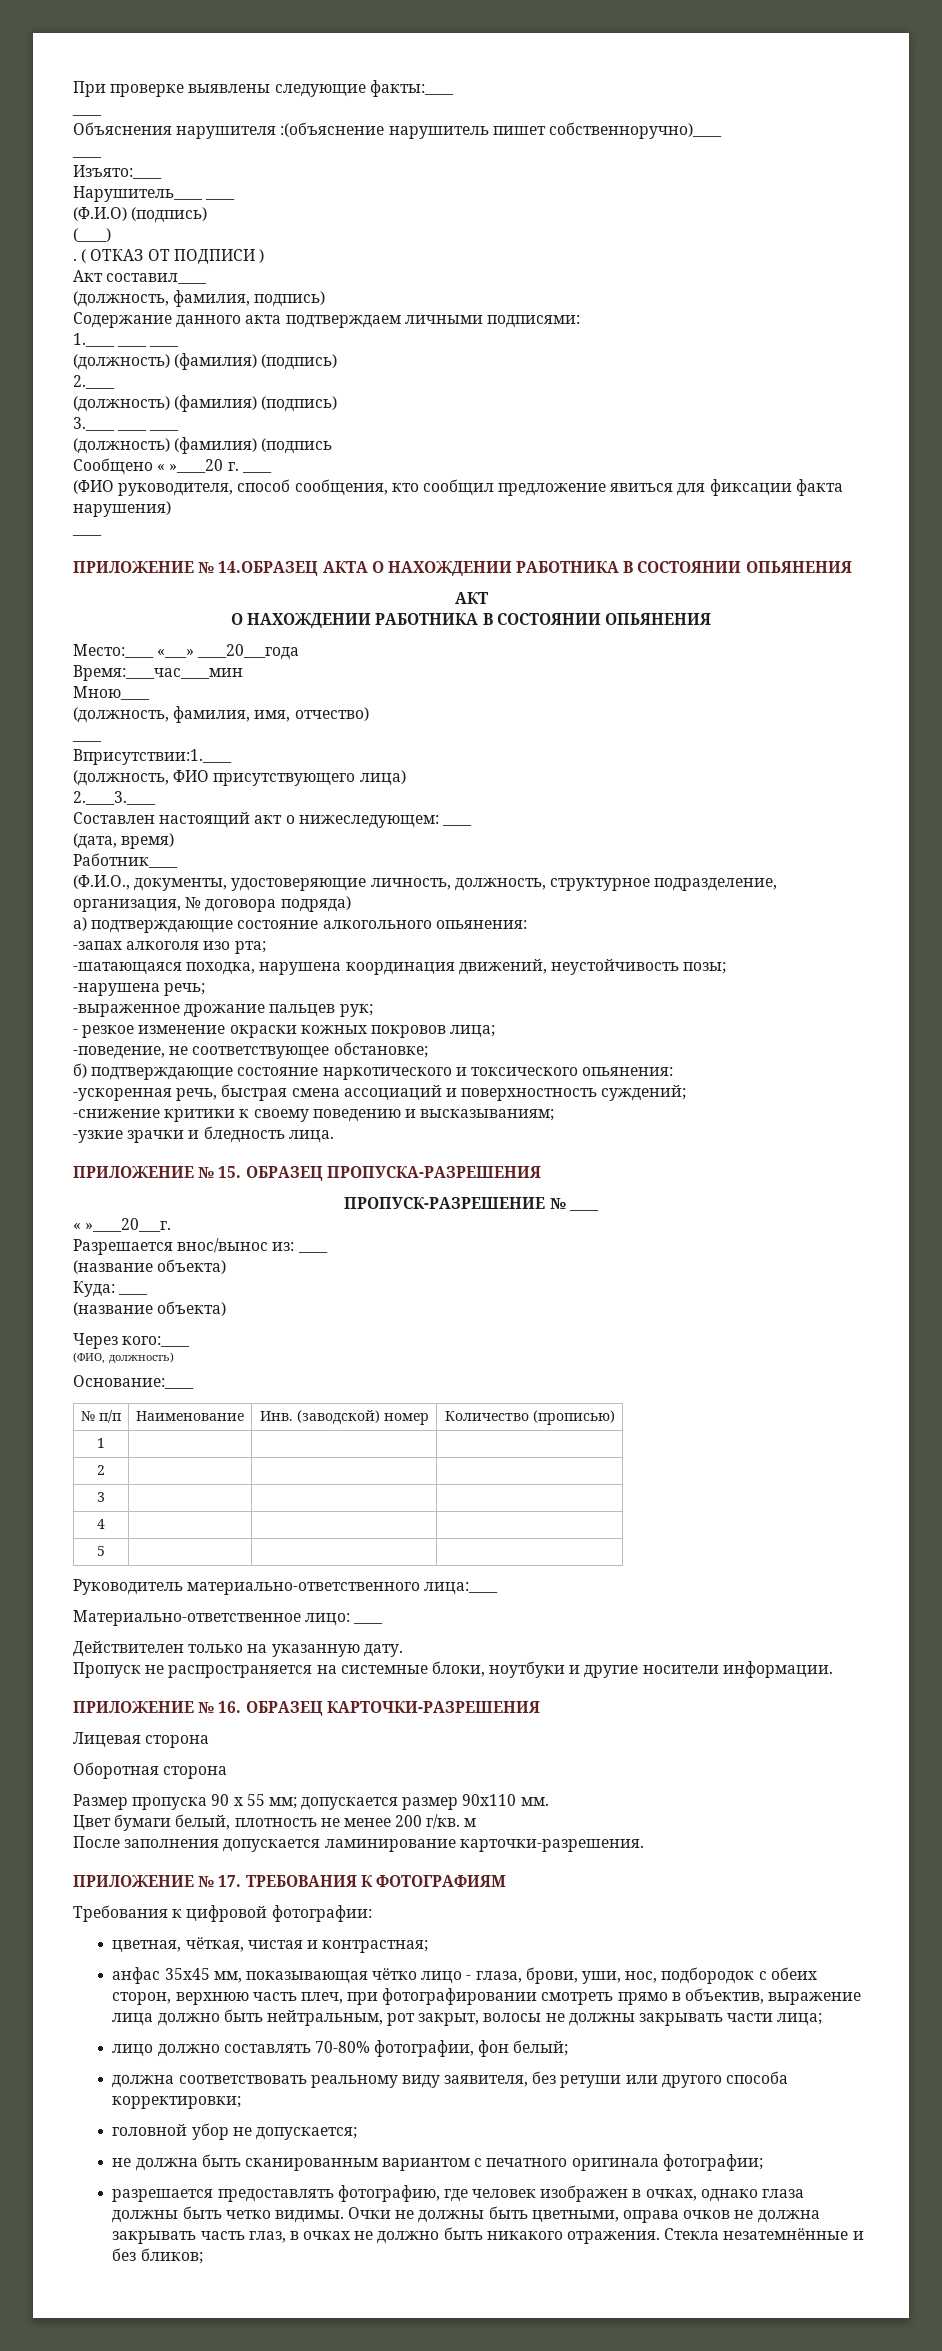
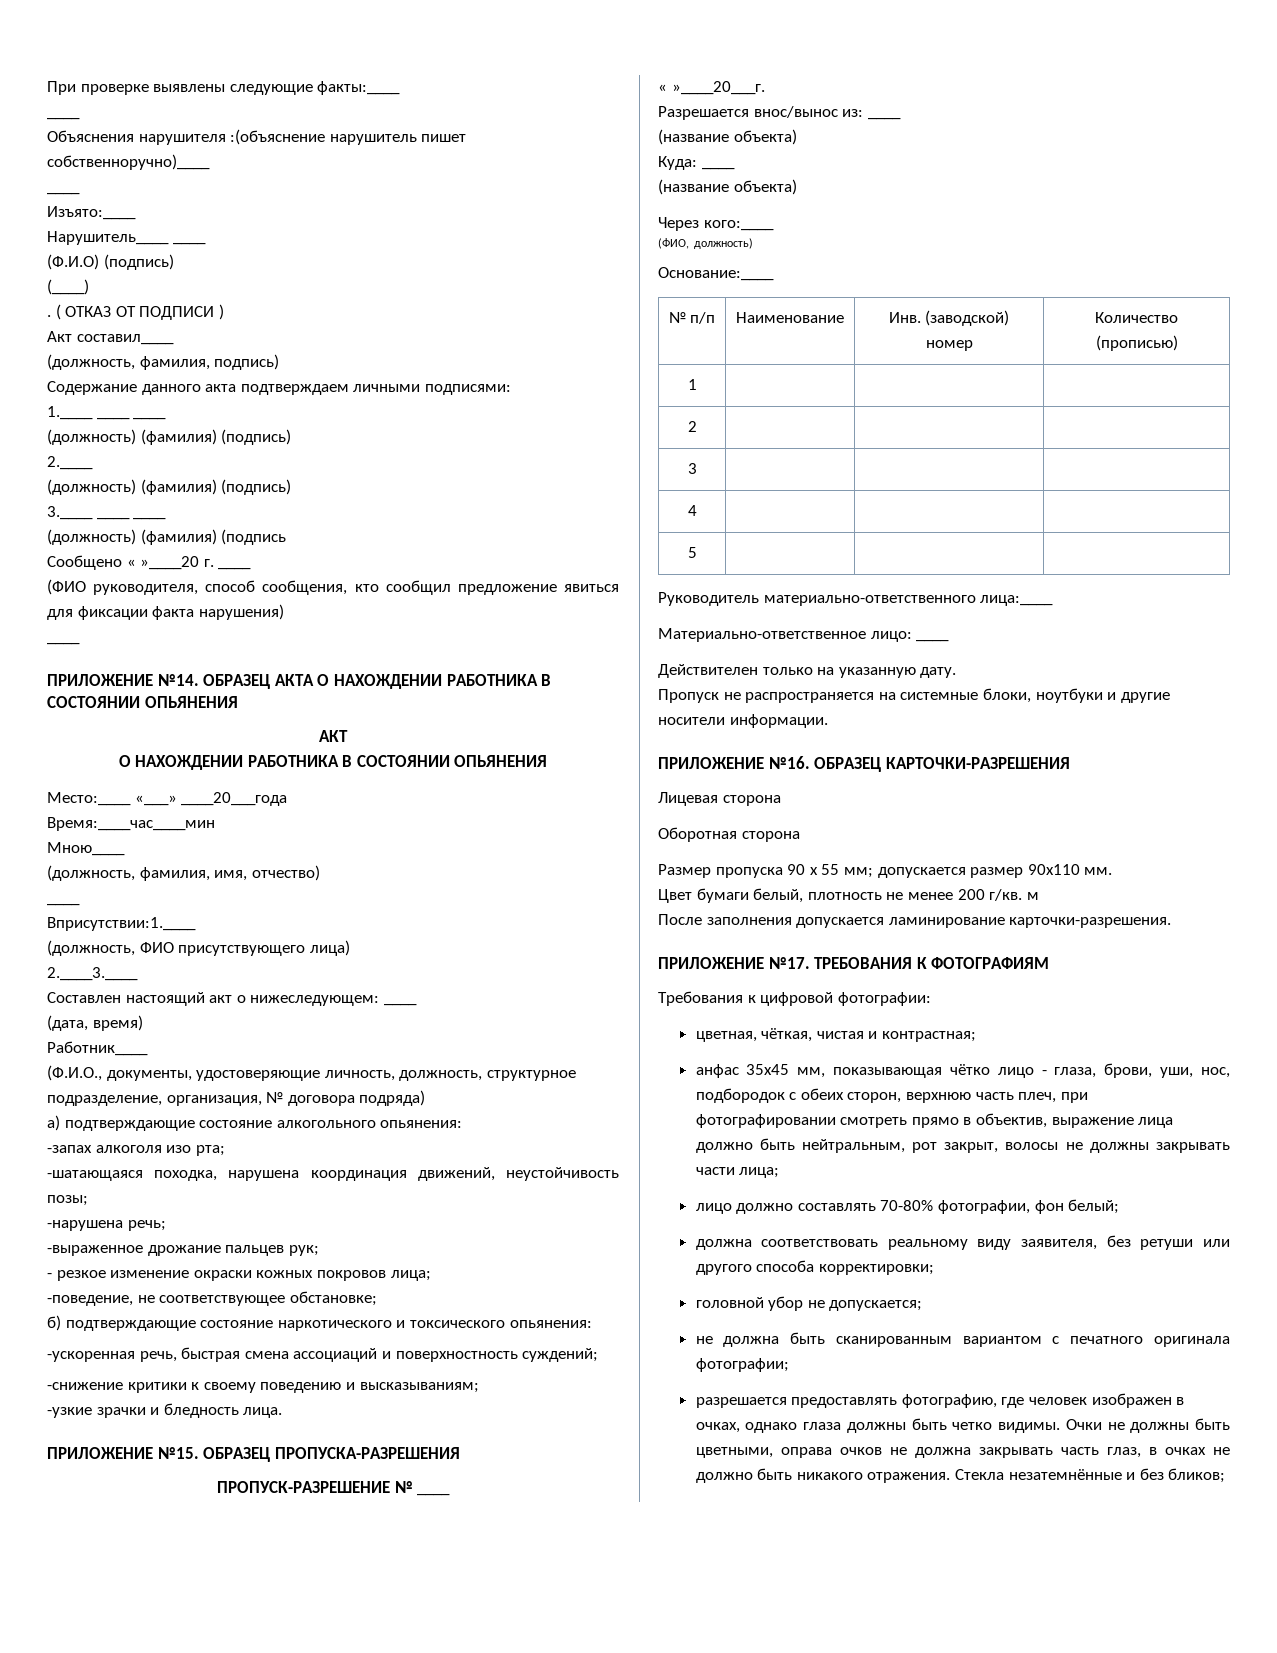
- ПРИЛОЖЕНИЕ № 14.ОБРАЗЕЦ АКТА О НАХОЖДЕНИИ РАБОТНИКА В СОСТОЯНИИ ОПЬЯНЕНИЯ
+ ПРИЛОЖЕНИЕ №14. ОБРАЗЕЦ АКТА О НАХОЖДЕНИИ РАБОТНИКА В СОСТОЯНИИ ОПЬЯНЕНИЯ
- ПРИЛОЖЕНИЕ № 15. ОБРАЗЕЦ ПРОПУСКА-РАЗРЕШЕНИЯ
+ ПРИЛОЖЕНИЕ №15. ОБРАЗЕЦ ПРОПУСКА-РАЗРЕШЕНИЯ
- ПРИЛОЖЕНИЕ № 16. ОБРАЗЕЦ КАРТОЧКИ-РАЗРЕШЕНИЯ
+ ПРИЛОЖЕНИЕ №16. ОБРАЗЕЦ КАРТОЧКИ-РАЗРЕШЕНИЯ
- ПРИЛОЖЕНИЕ № 17. ТРЕБОВАНИЯ К ФОТОГРАФИЯМ
+ ПРИЛОЖЕНИЕ №17. ТРЕБОВАНИЯ К ФОТОГРАФИЯМ

